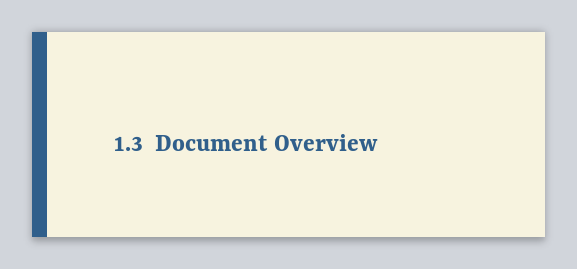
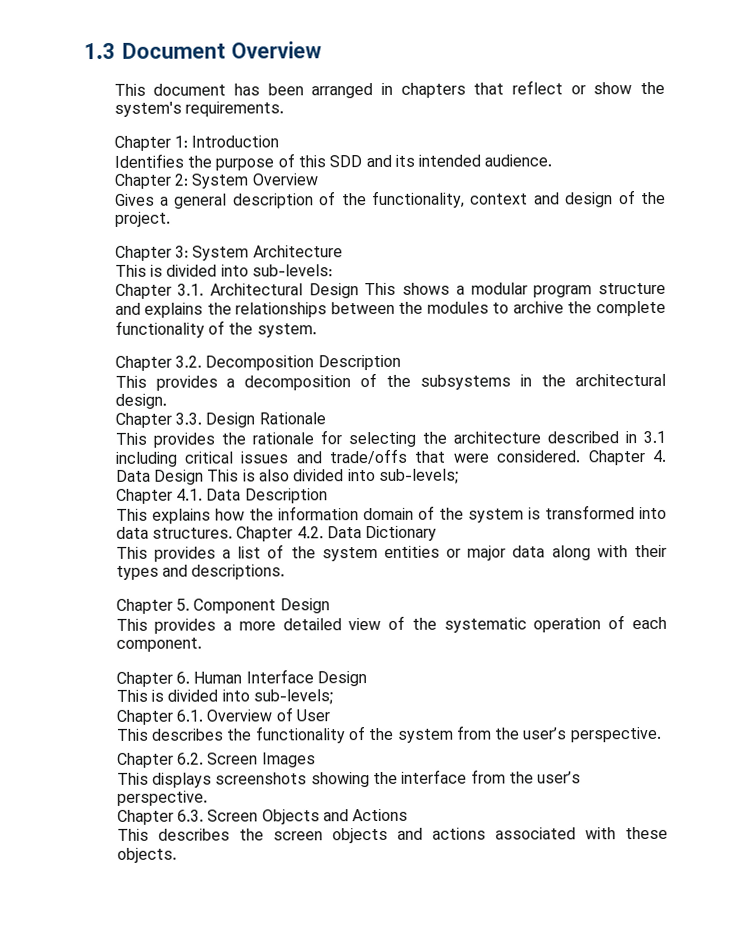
+ This document has been arranged in chapters that reflect or show the system's requirements.
+ Chapter 1: Introduction
+ Identifies the purpose of this SDD and its intended audience.
+ Chapter 2: System Overview
+ Gives a general description of the functionality, context and design of the project.
+ Chapter 3: System Architecture
+ This is divided into sub-levels:
+ Chapter 3.1. Architectural Design This shows a modular program structure and explains the relationships between the modules to archive the complete functionality of the system.
+ Chapter 3.2. Decomposition Description
+ This provides a decomposition of the subsystems in the architectural design.
+ Chapter 3.3. Design Rationale
+ This provides the rationale for selecting the architecture described in 3.1 including critical issues and trade/offs that were considered. Chapter 4. Data Design This is also divided into sub-levels;
+ Chapter 4.1. Data Description
+ This explains how the information domain of the system is transformed into data structures. Chapter 4.2. Data Dictionary
+ This provides a list of the system entities or major data along with their types and descriptions.
+ Chapter 5. Component Design
+ This provides a more detailed view of the systematic operation of each component.
+ Chapter 6. Human Interface Design
+ This is divided into sub-levels;
+ Chapter 6.1. Overview of User
+ This describes the functionality of the system from the user’s perspective.
+ Chapter 6.2. Screen Images
+ This displays screenshots showing the interface from the user’s perspective.
+ Chapter 6.3. Screen Objects and Actions
+ This describes the screen objects and actions associated with these objects.

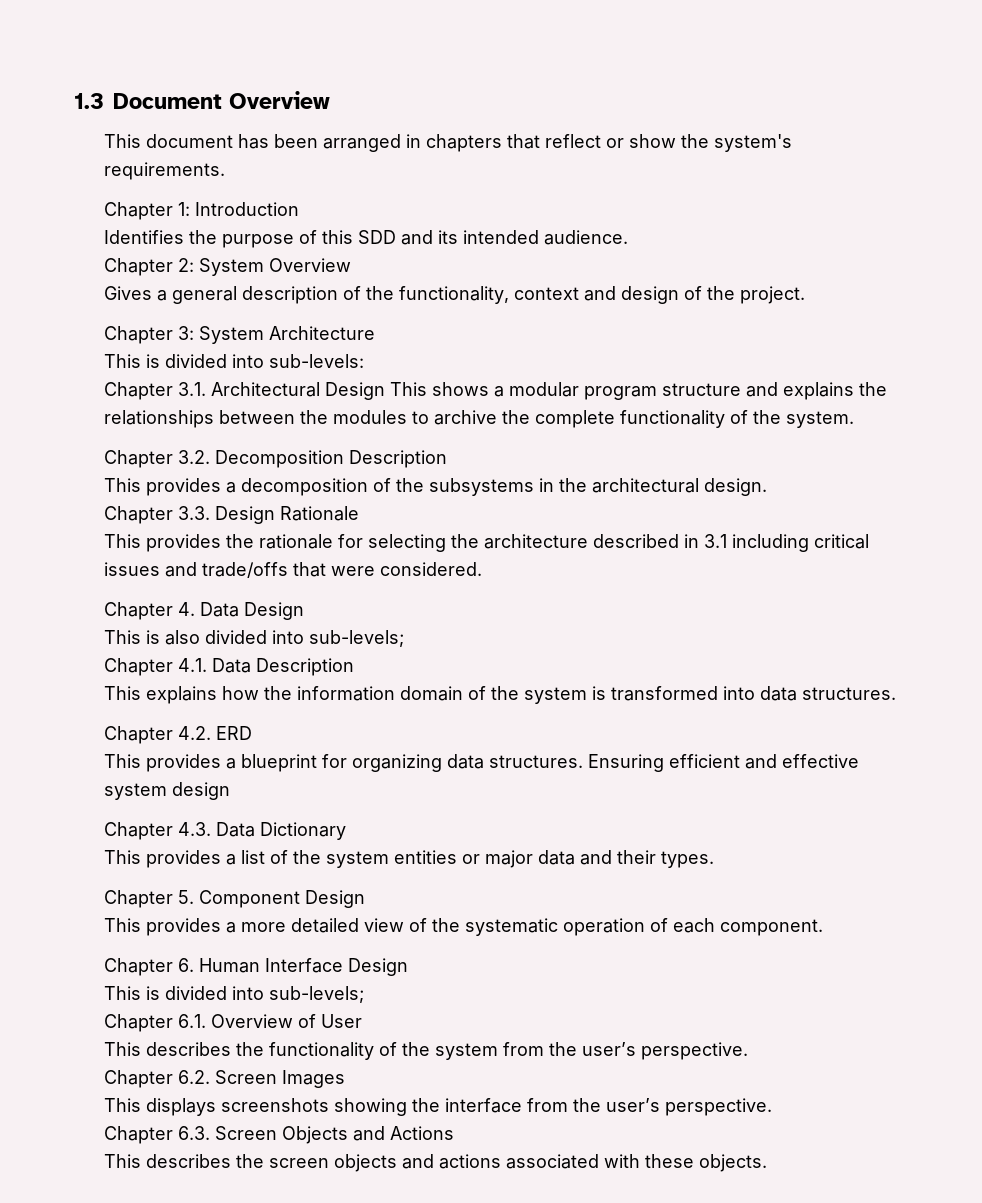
- This provides the rationale for selecting the architecture described in 3.1 including critical issues and trade/offs that were considered. Chapter 4. Data Design This is also divided into sub-levels;
+ This provides the rationale for selecting the architecture described in 3.1 including critical issues and trade/offs that were considered.
+ Chapter 4. Data Design
+ This is also divided into sub-levels;
- This explains how the information domain of the system is transformed into data structures. Chapter 4.2. Data Dictionary
+ This explains how the information domain of the system is transformed into data structures.
+ Chapter 4.2. ERD
+ This provides a blueprint for organizing data structures. Ensuring efficient and effective system design
+ Chapter 4.3. Data Dictionary
- This provides a list of the system entities or major data along with their types and descriptions.
+ This provides a list of the system entities or major data and their types.

